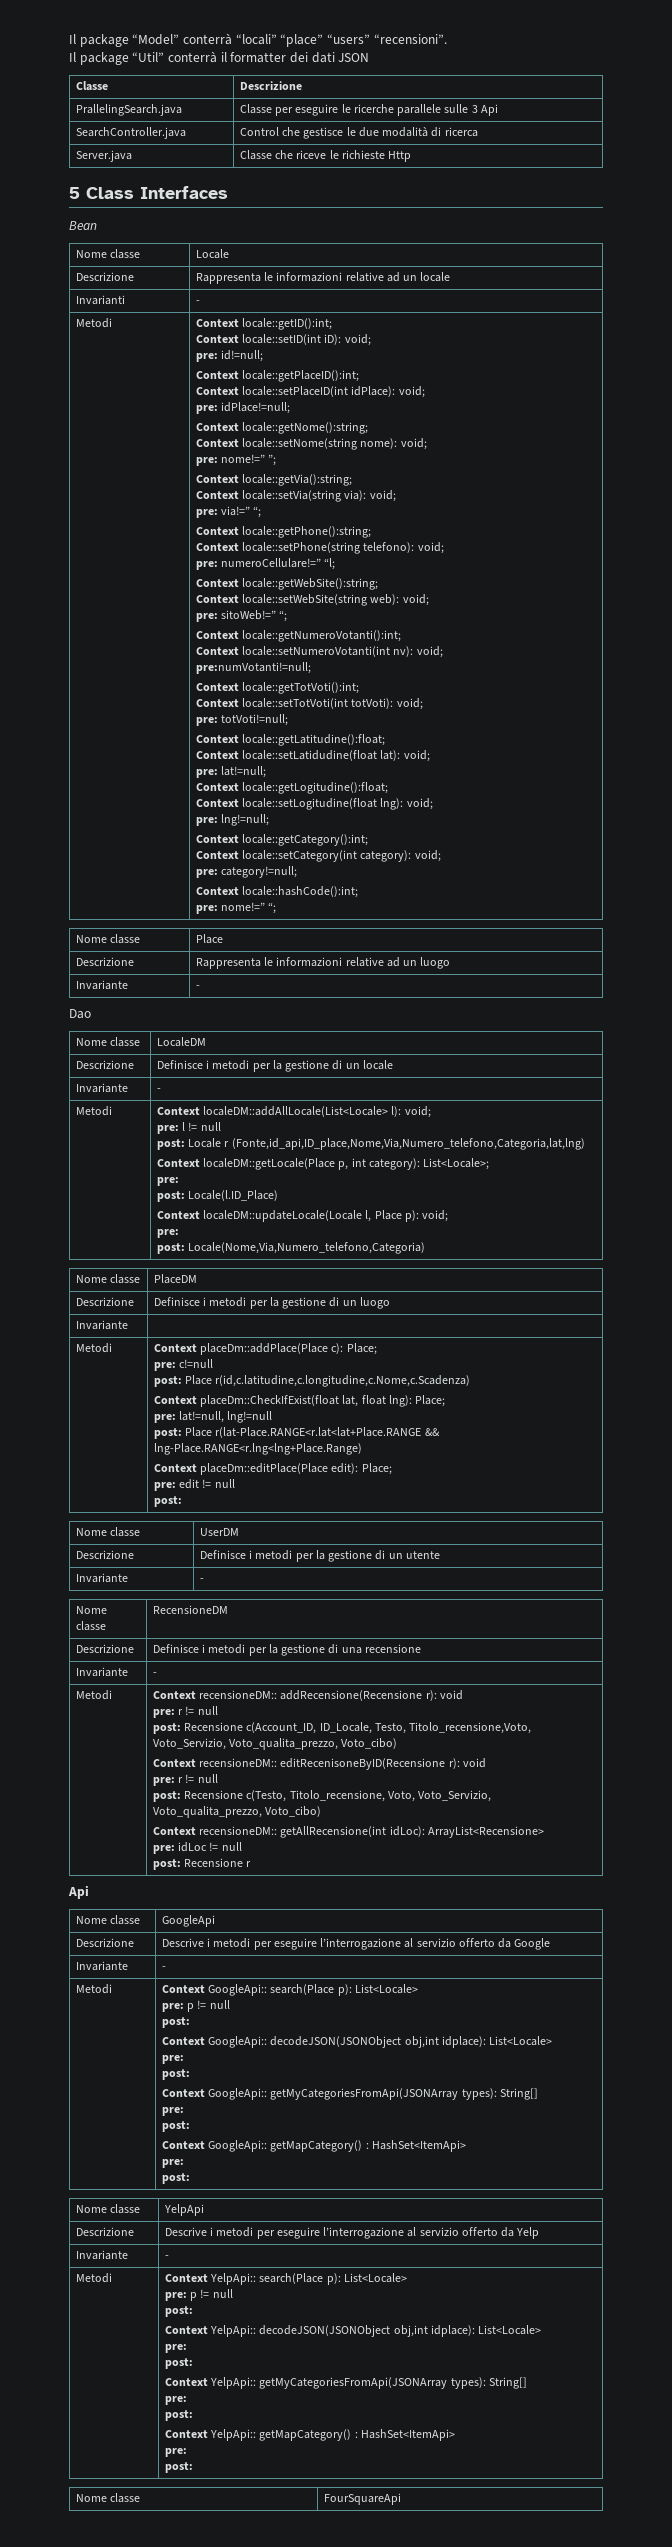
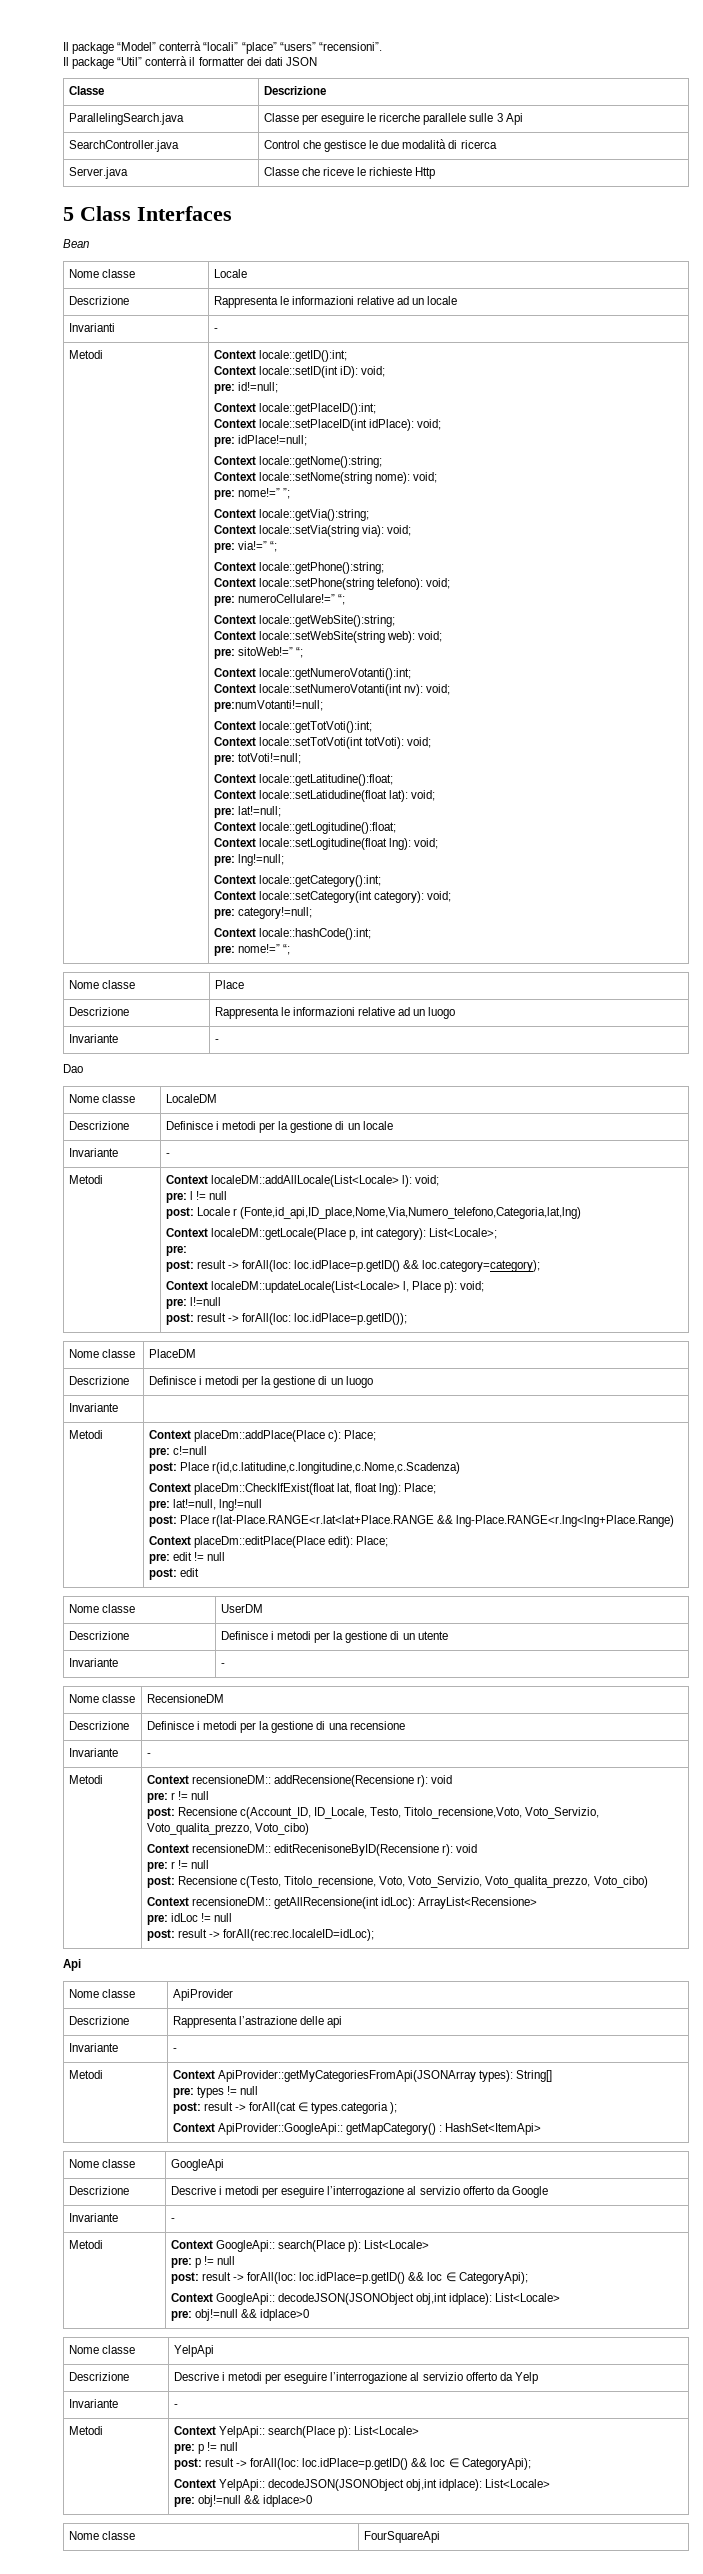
- PrallelingSearch.java | Classe per eseguire le ricerche parallele sulle 3 Api
+ ParallelingSearch.java | Classe per eseguire le ricerche parallele sulle 3 Api
- pre: numeroCellulare!=” “l;
+ pre: numeroCellulare!=” “;
  Metodi | Context localeDM::addAllLocale(List<Locale> l): void;
  pre: l != null
  post: Locale r (Fonte,id_api,ID_place,Nome,Via,Numero_telefono,Categoria,lat,lng)
  Context localeDM::getLocale(Place p, int category): List<Locale>;
  pre:
- post: Locale(l.ID_Place)
- Context localeDM::updateLocale(Locale l, Place p): void;
- pre:
- post: Locale(Nome,Via,Numero_telefono,Categoria)
+ post: result -> forAll(loc: loc.idPlace=p.getID() && loc.category=category);
+ Context localeDM::updateLocale(List<Locale> l, Place p): void;
+ pre: l!=null
+ post: result -> forAll(loc: loc.idPlace=p.getID());
  Metodi | Context placeDm::addPlace(Place c): Place;
  pre: c!=null
  post: Place r(id,c.latitudine,c.longitudine,c.Nome,c.Scadenza)
  Context placeDm::CheckIfExist(float lat, float lng): Place;
  pre: lat!=null, lng!=null
  post: Place r(lat-Place.RANGE<r.lat<lat+Place.RANGE && lng-Place.RANGE<r.lng<lng+Place.Range)
  Context placeDm::editPlace(Place edit): Place;
  pre: edit != null
- post:
+ post: edit
- post: Recensione r
+ post: result -> forAll(rec:rec.localeID=idLoc);
  Api
+ Nome classe | ApiProvider
+ Descrizione | Rappresenta l’astrazione delle api
+ Invariante | -
+ Metodi | Context ApiProvider::getMyCategoriesFromApi(JSONArray types): String[]
+ pre: types != null
+ post: result -> forAll(cat ∈ types.categoria );
+ Context ApiProvider::GoogleApi:: getMapCategory() : HashSet<ItemApi>
  Metodi | Context GoogleApi:: search(Place p): List<Locale>
  pre: p != null
- post:
+ post: result -> forAll(loc: loc.idPlace=p.getID() && loc ∈ CategoryApi);
  Context GoogleApi:: decodeJSON(JSONObject obj,int idplace): List<Locale>
- pre:
- post:
- Context GoogleApi:: getMyCategoriesFromApi(JSONArray types): String[]
- pre:
- post:
- Context GoogleApi:: getMapCategory() : HashSet<ItemApi>
- pre:
- post:
+ pre: obj!=null && idplace>0
  Metodi | Context YelpApi:: search(Place p): List<Locale>
  pre: p != null
- post:
+ post: result -> forAll(loc: loc.idPlace=p.getID() && loc ∈ CategoryApi);
  Context YelpApi:: decodeJSON(JSONObject obj,int idplace): List<Locale>
- pre:
- post:
- Context YelpApi:: getMyCategoriesFromApi(JSONArray types): String[]
- pre:
- post:
- Context YelpApi:: getMapCategory() : HashSet<ItemApi>
- pre:
- post:
+ pre: obj!=null && idplace>0

